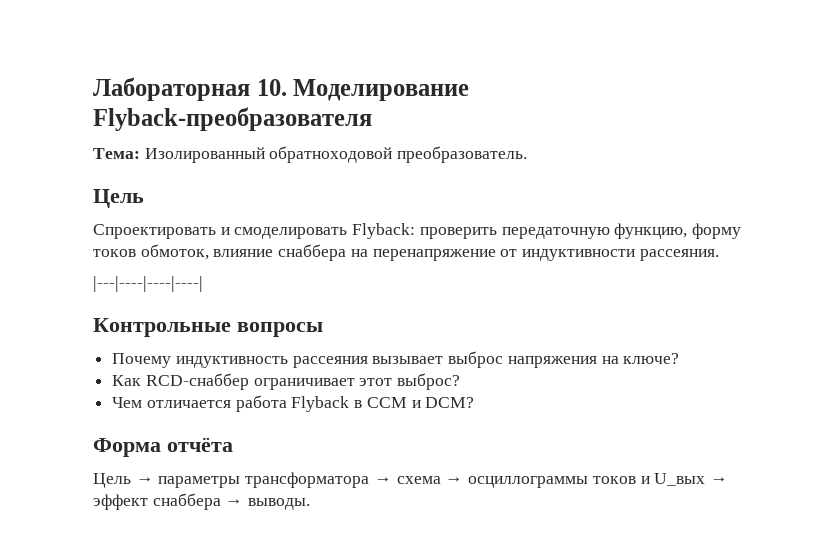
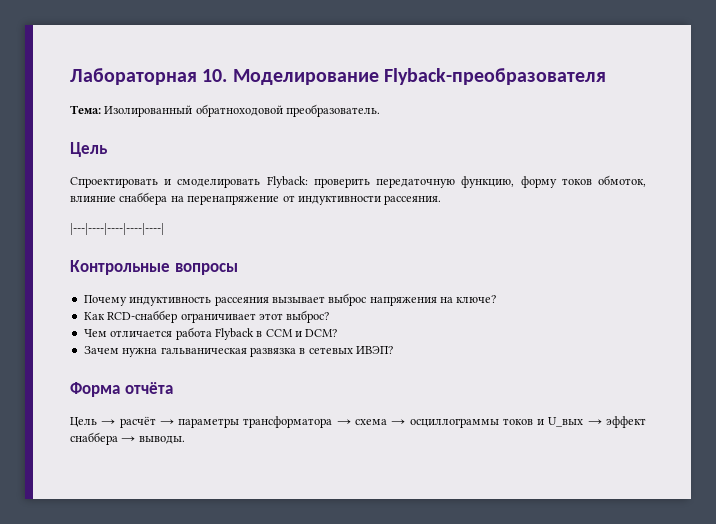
- |---|----|----|----|
+ |---|----|----|----|----|
+ Зачем нужна гальваническая развязка в сетевых ИВЭП?
- Цель → параметры трансформатора → схема → осциллограммы токов и U_вых → эффект снаббера → выводы.
+ Цель → расчёт → параметры трансформатора → схема → осциллограммы токов и U_вых → эффект снаббера → выводы.

